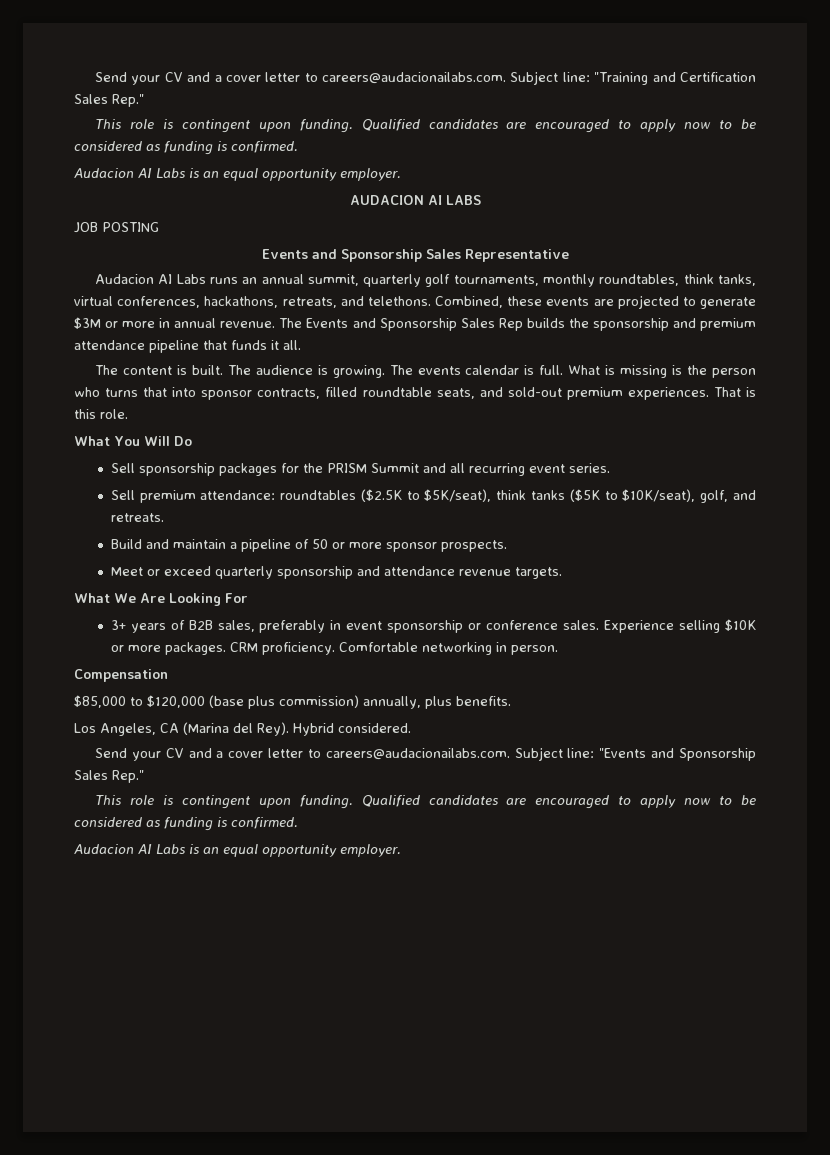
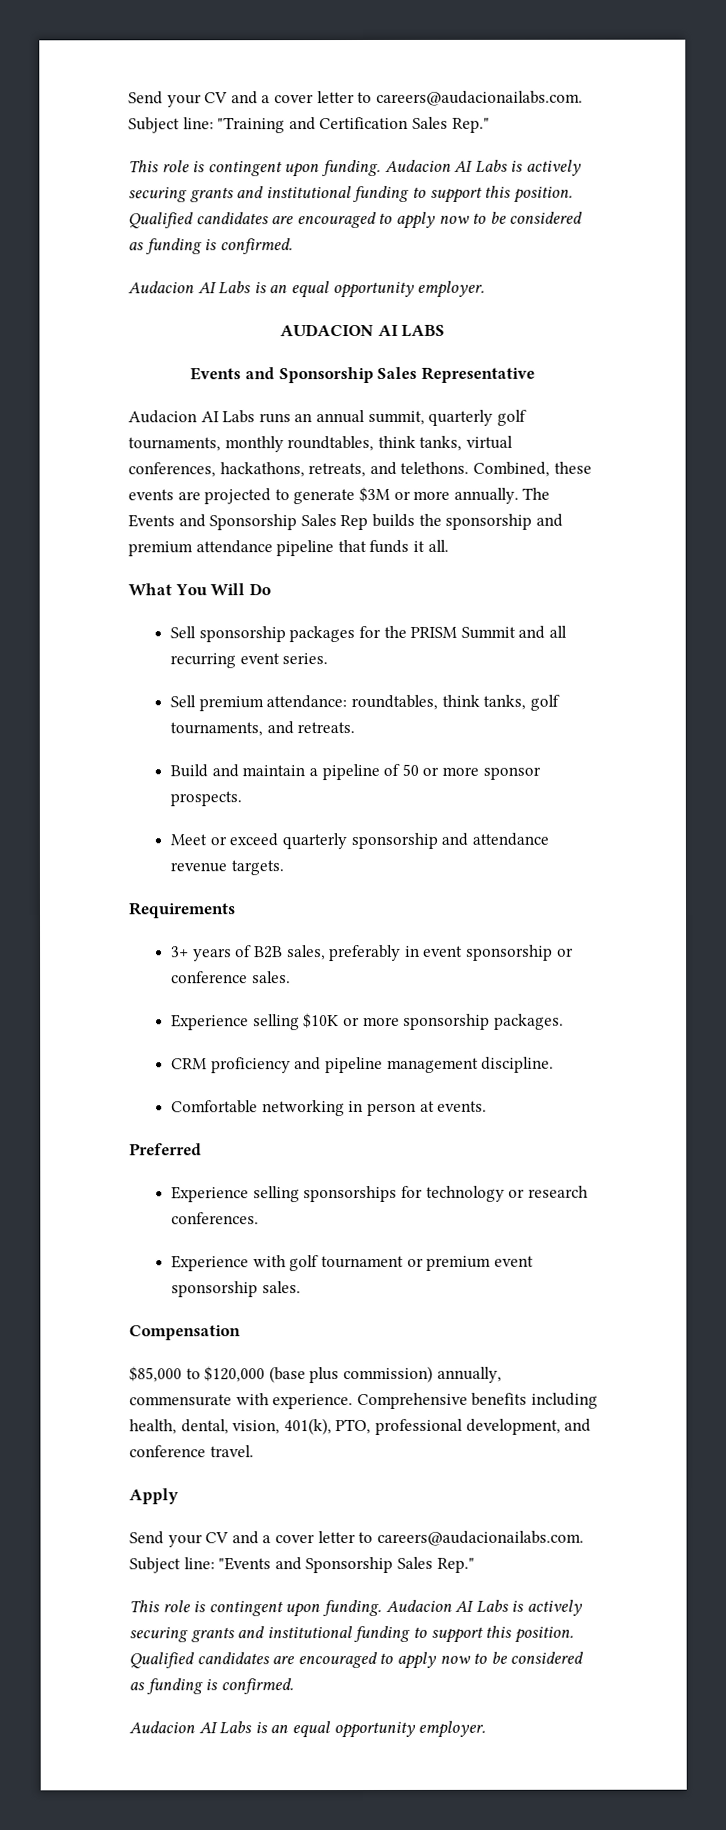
  Send your CV and a cover letter to careers@audacionailabs.com. Subject line: "Training and Certification Sales Rep."
- This role is contingent upon funding.
+ This role is contingent upon funding. Audacion AI Labs is actively securing grants and institutional funding to support this position.
- JOB POSTING
- Combined, these events are projected to generate $3M or more in annual revenue.
+ Combined, these events are projected to generate $3M or more annually.
- The content is built. The audience is growing. The events calendar is full. What is missing is the person who turns that into sponsor contracts, filled roundtable seats, and sold-out premium experiences. That is this role.
- Sell premium attendance: roundtables ($2.5K to $5K/seat), think tanks ($5K to $10K/seat), golf, and retreats.
+ Sell premium attendance: roundtables, think tanks, golf tournaments, and retreats.
- What We Are Looking For
+ Requirements
- 3+ years of B2B sales, preferably in event sponsorship or conference sales. Experience selling $10K or more packages. CRM proficiency. Comfortable networking in person.
+ 3+ years of B2B sales, preferably in event sponsorship or conference sales.
+ Experience selling $10K or more sponsorship packages.
+ CRM proficiency and pipeline management discipline.
+ Comfortable networking in person at events.
+ Preferred
+ Experience selling sponsorships for technology or research conferences.
+ Experience with golf tournament or premium event sponsorship sales.
- $85,000 to $120,000 (base plus commission) annually, plus benefits.
- Los Angeles, CA (Marina del Rey). Hybrid considered.
+ $85,000 to $120,000 (base plus commission) annually, commensurate with experience. Comprehensive benefits including health, dental, vision, 401(k), PTO, professional development, and conference travel.
+ Apply
  Send your CV and a cover letter to careers@audacionailabs.com. Subject line: "Events and Sponsorship Sales Rep."
- This role is contingent upon funding.
+ This role is contingent upon funding. Audacion AI Labs is actively securing grants and institutional funding to support this position.

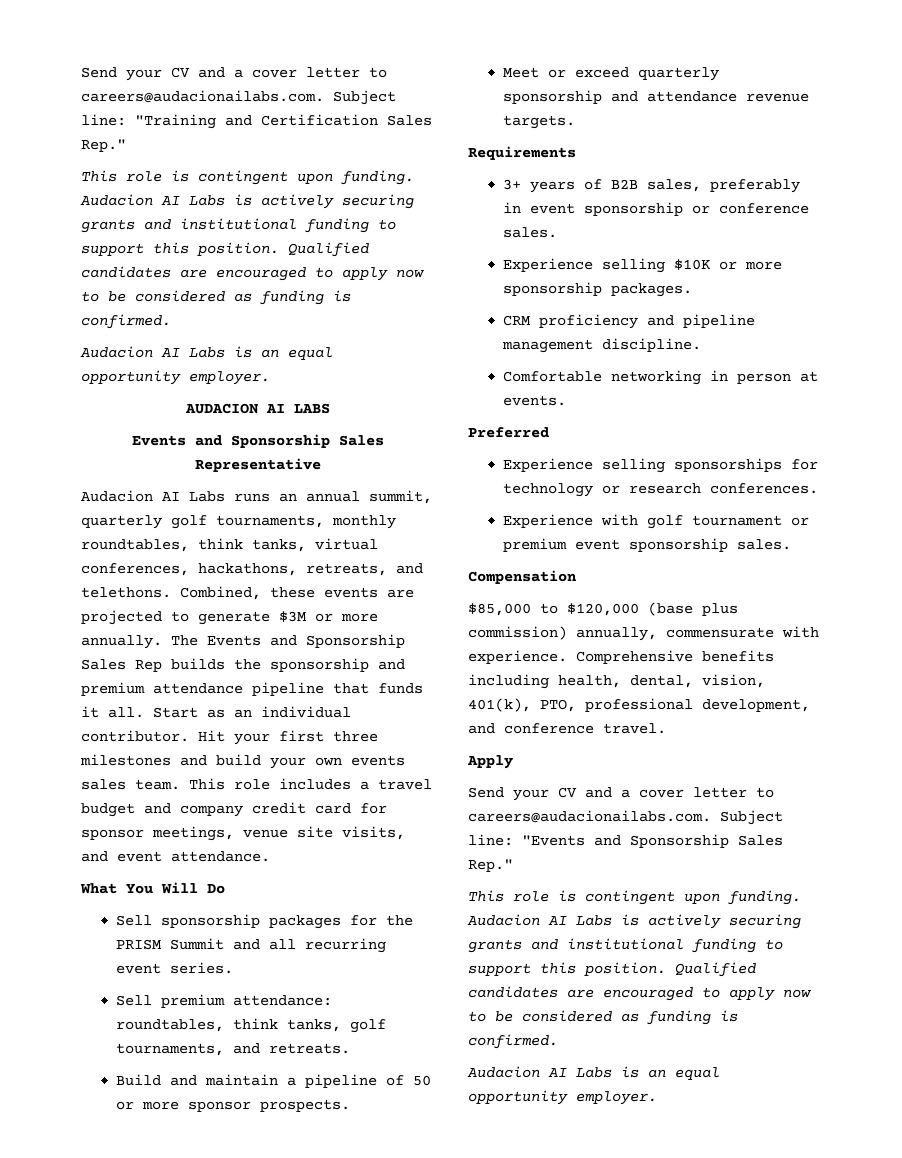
+ Start as an individual contributor. Hit your first three milestones and build your own events sales team. This role includes a travel budget and company credit card for sponsor meetings, venue site visits, and event attendance.

